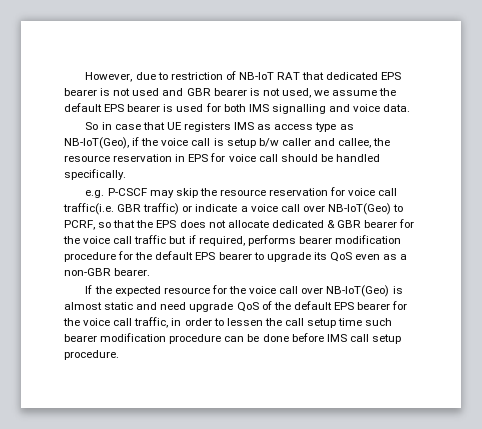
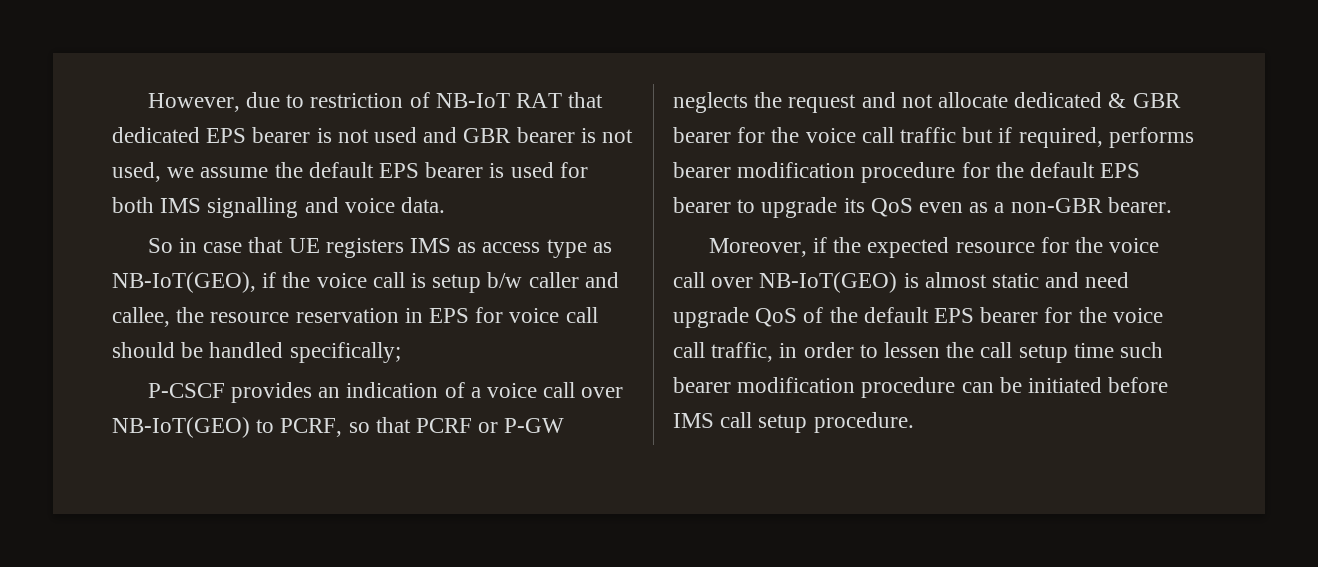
- So in case that UE registers IMS as access type as NB-IoT(Geo), if the voice call is setup b/w caller and callee, the resource reservation in EPS for voice call should be handled specifically.
- e.g. P-CSCF may skip the resource reservation for voice call traffic(i.e. GBR traffic) or indicate a voice call over NB-IoT(Geo) to PCRF, so that the EPS does not allocate dedicated & GBR bearer for the voice call traffic but if required, performs bearer modification procedure for the default EPS bearer to upgrade its QoS even as a non-GBR bearer.
+ So in case that UE registers IMS as access type as NB-IoT(GEO), if the voice call is setup b/w caller and callee, the resource reservation in EPS for voice call should be handled specifically;
+ P-CSCF provides an indication of a voice call over NB-IoT(GEO) to PCRF, so that PCRF or P-GW neglects the request and not allocate dedicated & GBR bearer for the voice call traffic but if required, performs bearer modification procedure for the default EPS bearer to upgrade its QoS even as a non-GBR bearer.
- If the expected resource for the voice call over NB-IoT(Geo) is almost static and need upgrade QoS of the default EPS bearer for the voice call traffic, in order to lessen the call setup time such bearer modification procedure can be done before IMS call setup procedure.
+ Moreover, if the expected resource for the voice call over NB-IoT(GEO) is almost static and need upgrade QoS of the default EPS bearer for the voice call traffic, in order to lessen the call setup time such bearer modification procedure can be initiated before IMS call setup procedure.

